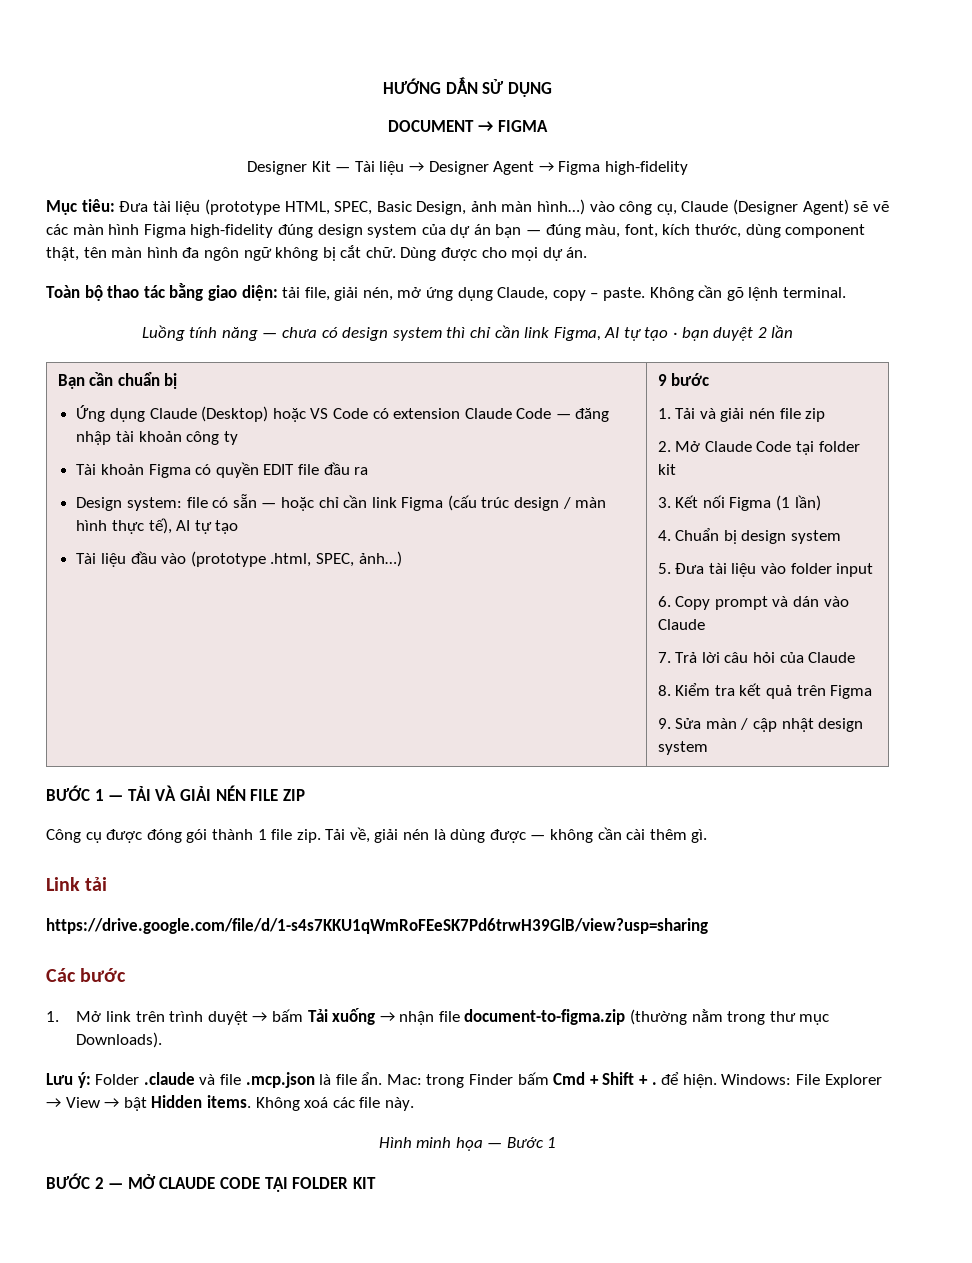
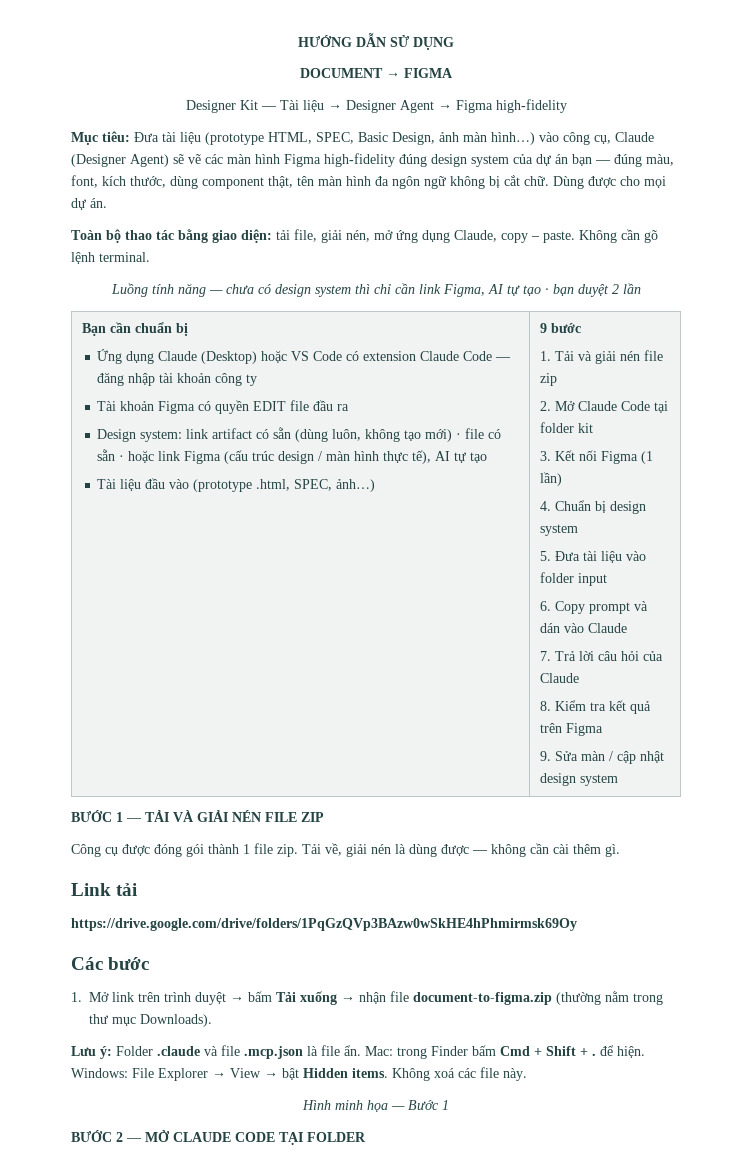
- Design system: file có sẵn — hoặc chỉ cần link Figma (cấu trúc design / màn hình thực tế), AI tự tạo
+ Design system: link artifact có sẵn (dùng luôn, không tạo mới) · file có sẵn · hoặc link Figma (cấu trúc design / màn hình thực tế), AI tự tạo
- https://drive.google.com/file/d/1-s4s7KKU1qWmRoFEeSK7Pd6trwH39GlB/view?usp=sharing
+ https://drive.google.com/drive/folders/1PqGzQVp3BAzw0wSkHE4hPhmirmsk69Oy
- BƯỚC 2 — MỞ CLAUDE CODE TẠI FOLDER KIT
+ BƯỚC 2 — MỞ CLAUDE CODE TẠI FOLDER

